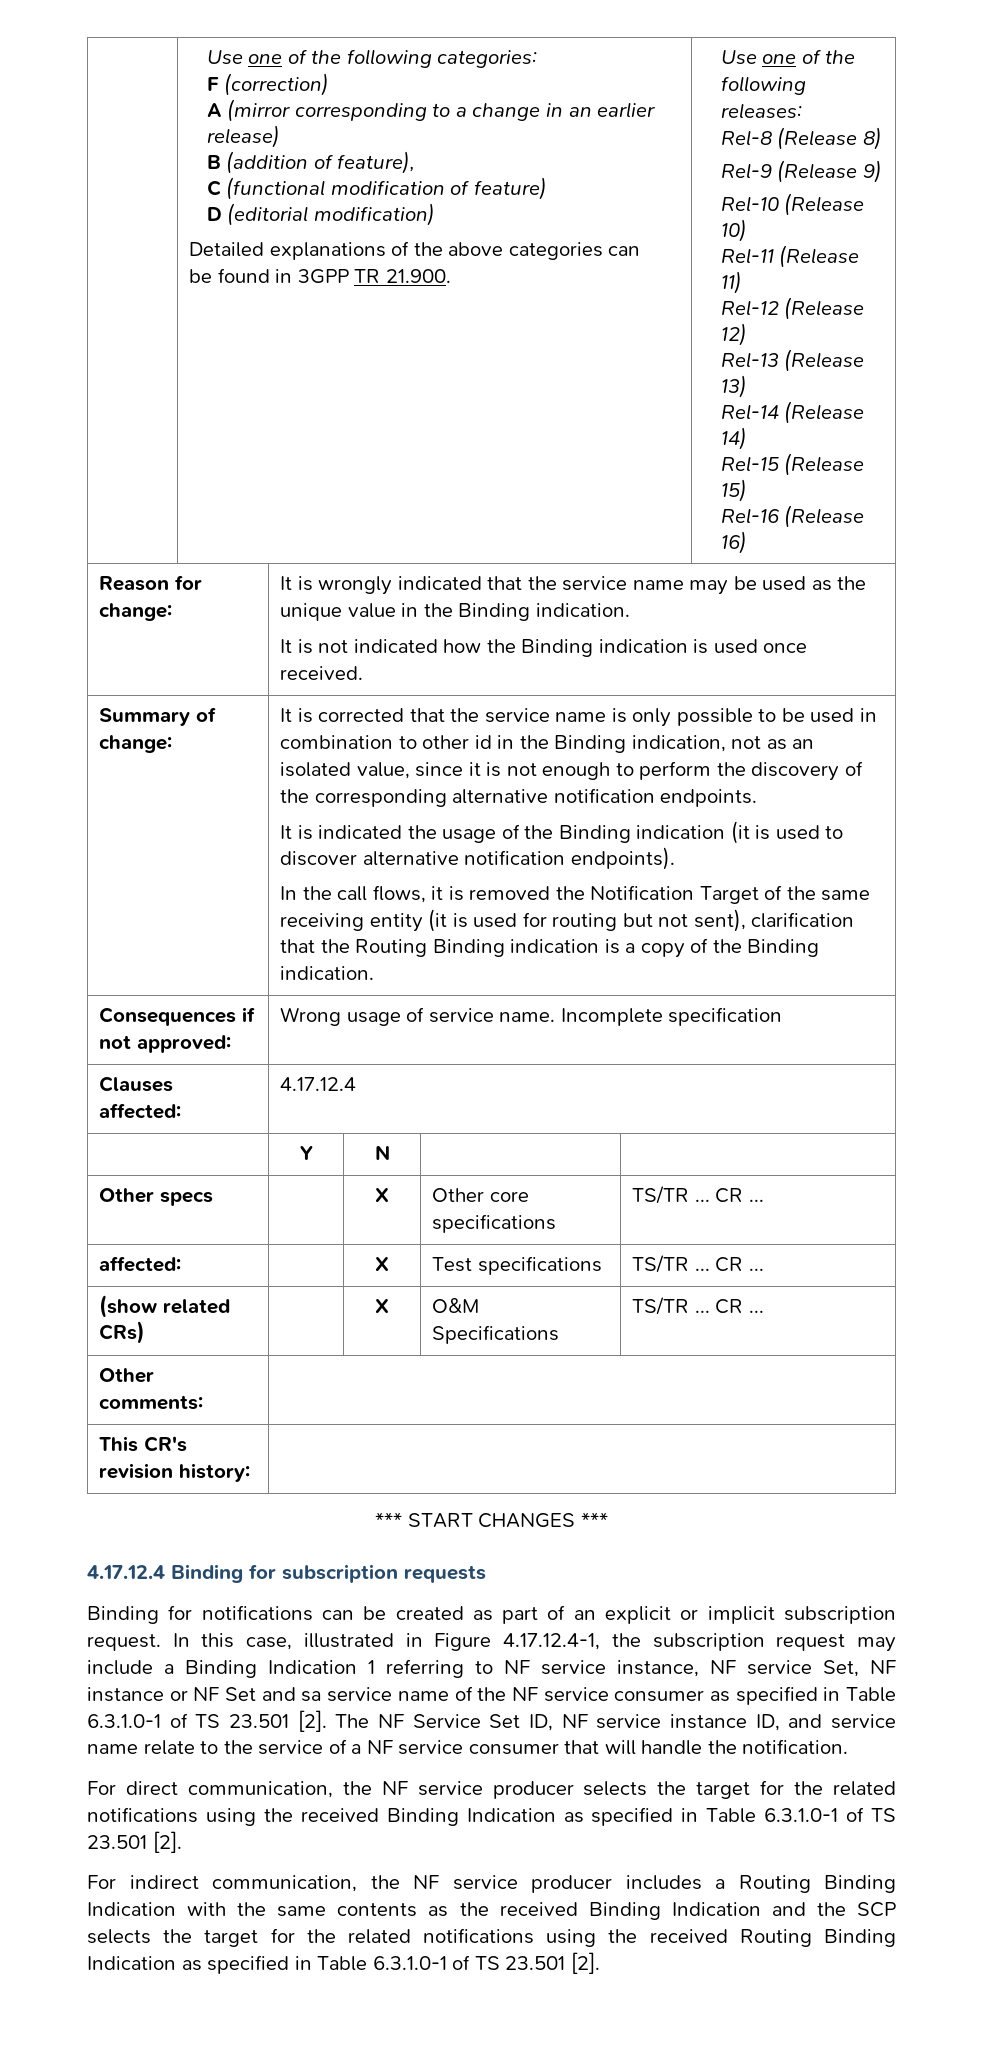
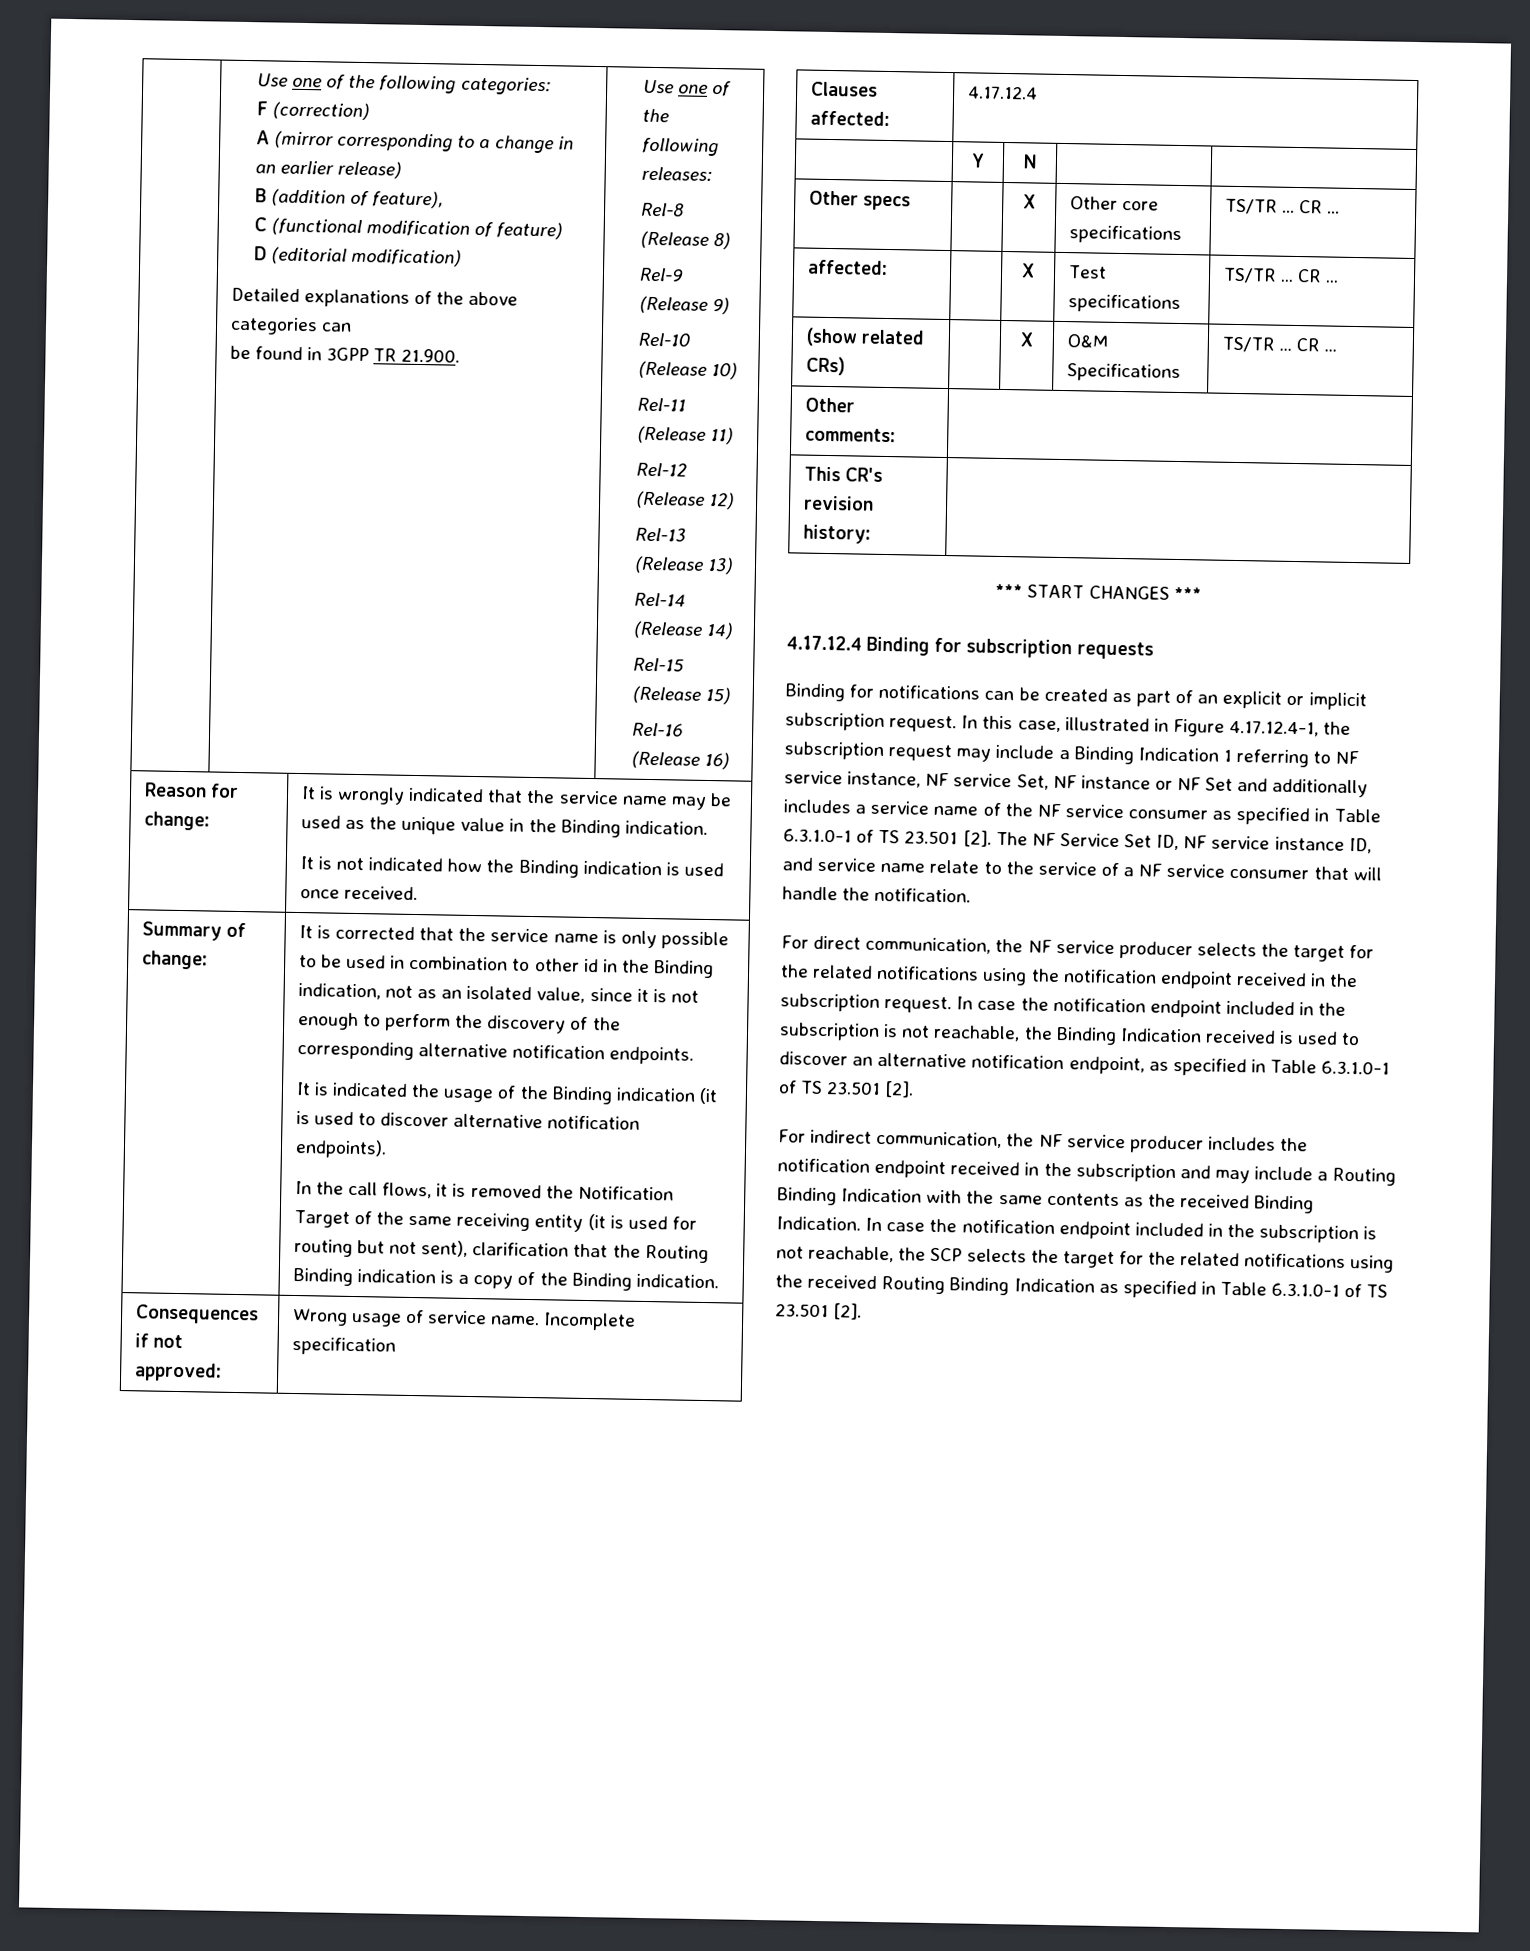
- In this case, illustrated in Figure 4.17.12.4-1, the subscription request may include a Binding Indication 1 referring to NF service instance, NF service Set, NF instance or NF Set and sa service name of the NF service consumer as specified in Table 6.3.1.0-1 of TS 23.501 [2].
+ In this case, illustrated in Figure 4.17.12.4-1, the subscription request may include a Binding Indication 1 referring to NF service instance, NF service Set, NF instance or NF Set and additionally includes a service name of the NF service consumer as specified in Table 6.3.1.0-1 of TS 23.501 [2].
- For direct communication, the NF service producer selects the target for the related notifications using the received Binding Indication as specified in Table 6.3.1.0-1 of TS 23.501 [2].
+ For direct communication, the NF service producer selects the target for the related notifications using the notification endpoint received in the subscription request. In case the notification endpoint included in the subscription is not reachable, the Binding Indication received is used to discover an alternative notification endpoint, as specified in Table 6.3.1.0-1 of TS 23.501 [2].
- For indirect communication, the NF service producer includes a Routing Binding Indication with the same contents as the received Binding Indication and the SCP selects the target for the related notifications using the received Routing Binding Indication as specified in Table 6.3.1.0-1 of TS 23.501 [2].
+ For indirect communication, the NF service producer includes the notification endpoint received in the subscription and may include a Routing Binding Indication with the same contents as the received Binding Indication. In case the notification endpoint included in the subscription is not reachable, the SCP selects the target for the related notifications using the received Routing Binding Indication as specified in Table 6.3.1.0-1 of TS 23.501 [2].

